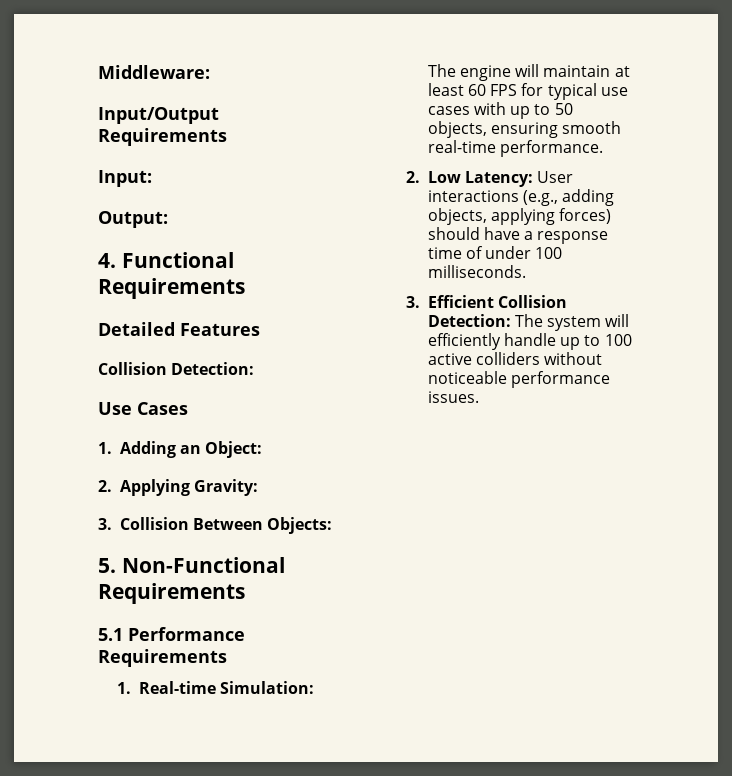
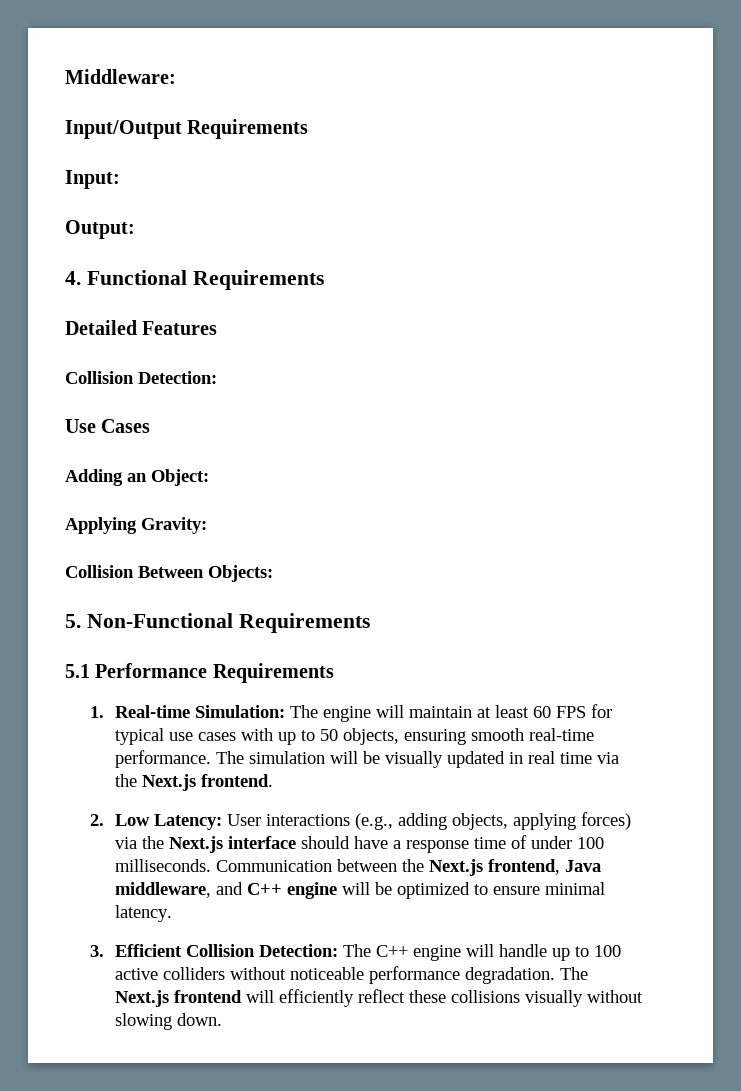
- 1. Adding an Object:
+ Adding an Object:
- 2. Applying Gravity:
+ Applying Gravity:
- 3. Collision Between Objects:
+ Collision Between Objects:
+ The simulation will be visually updated in real time via the Next.js frontend.
- 2. Low Latency: User interactions (e.g., adding objects, applying forces) should have a response time of under 100 milliseconds.
+ 2. Low Latency: User interactions (e.g., adding objects, applying forces) via the Next.js interface should have a response time of under 100 milliseconds. Communication between the Next.js frontend, Java middleware, and C++ engine will be optimized to ensure minimal latency.
- 3. Efficient Collision Detection: The system will efficiently handle up to 100 active colliders without noticeable performance issues.
+ 3. Efficient Collision Detection: The C++ engine will handle up to 100 active colliders without noticeable performance degradation. The Next.js frontend will efficiently reflect these collisions visually without slowing down.

